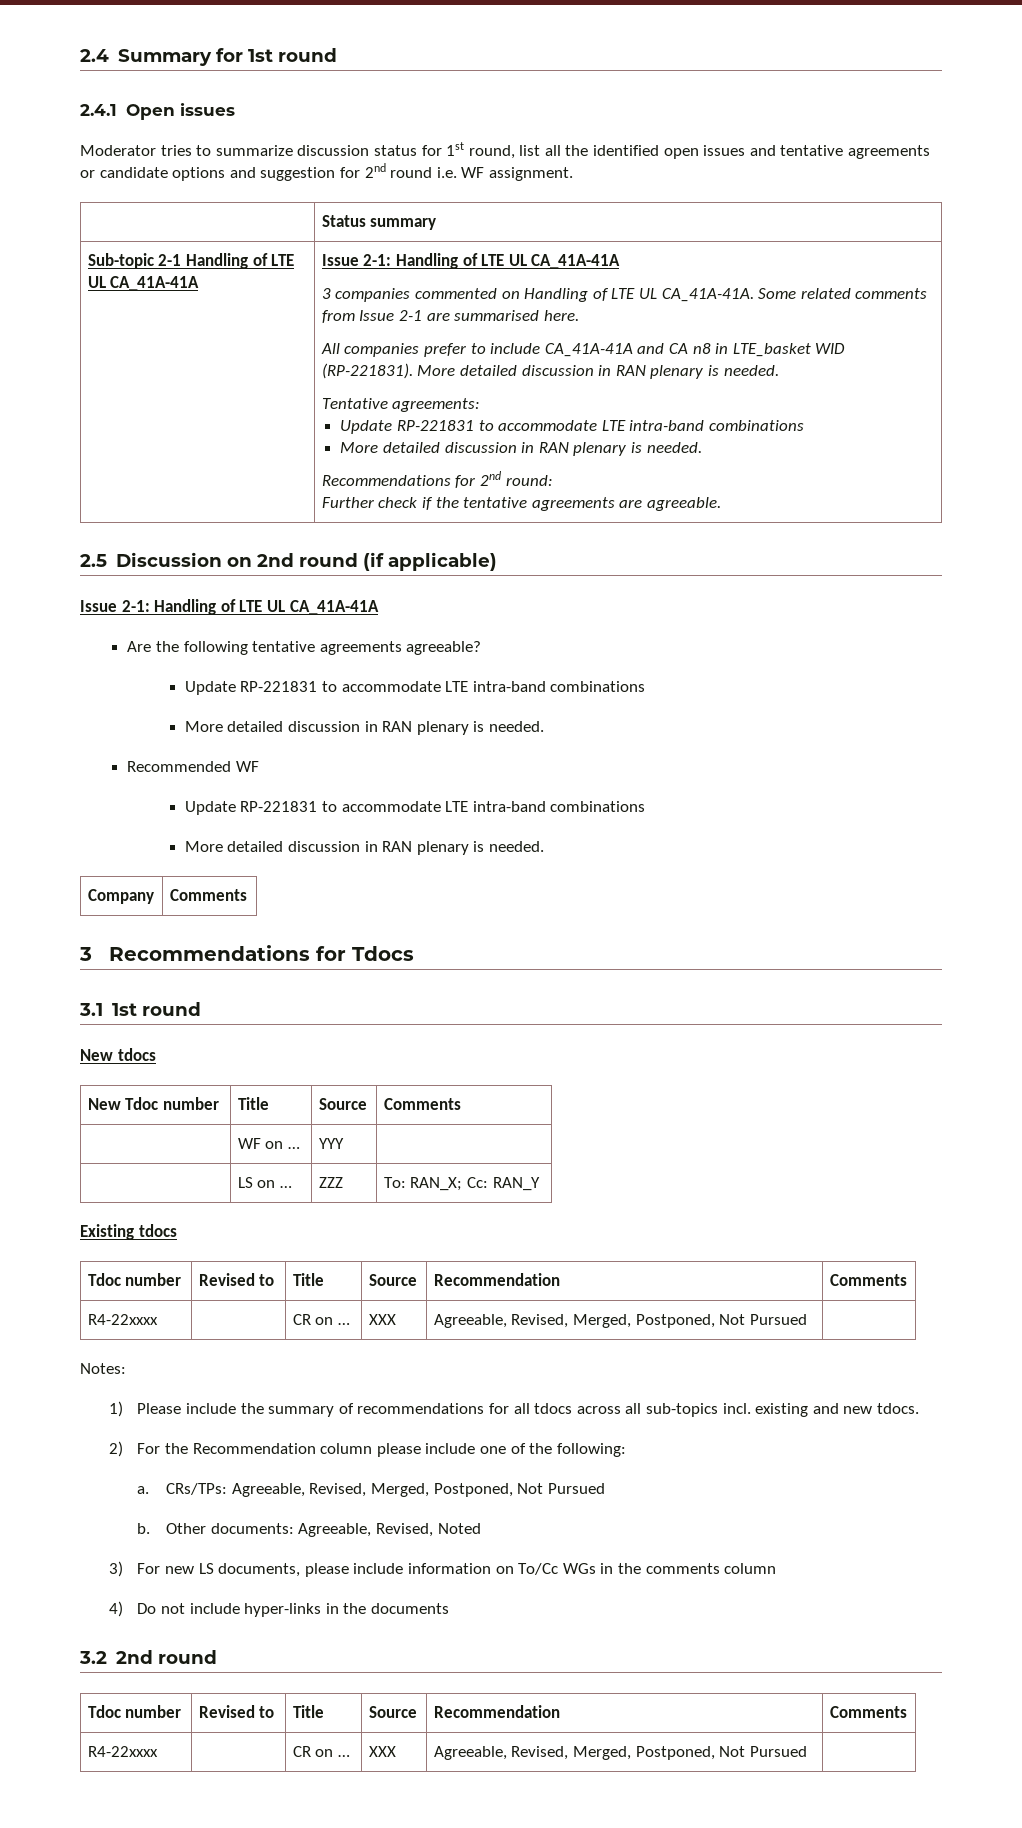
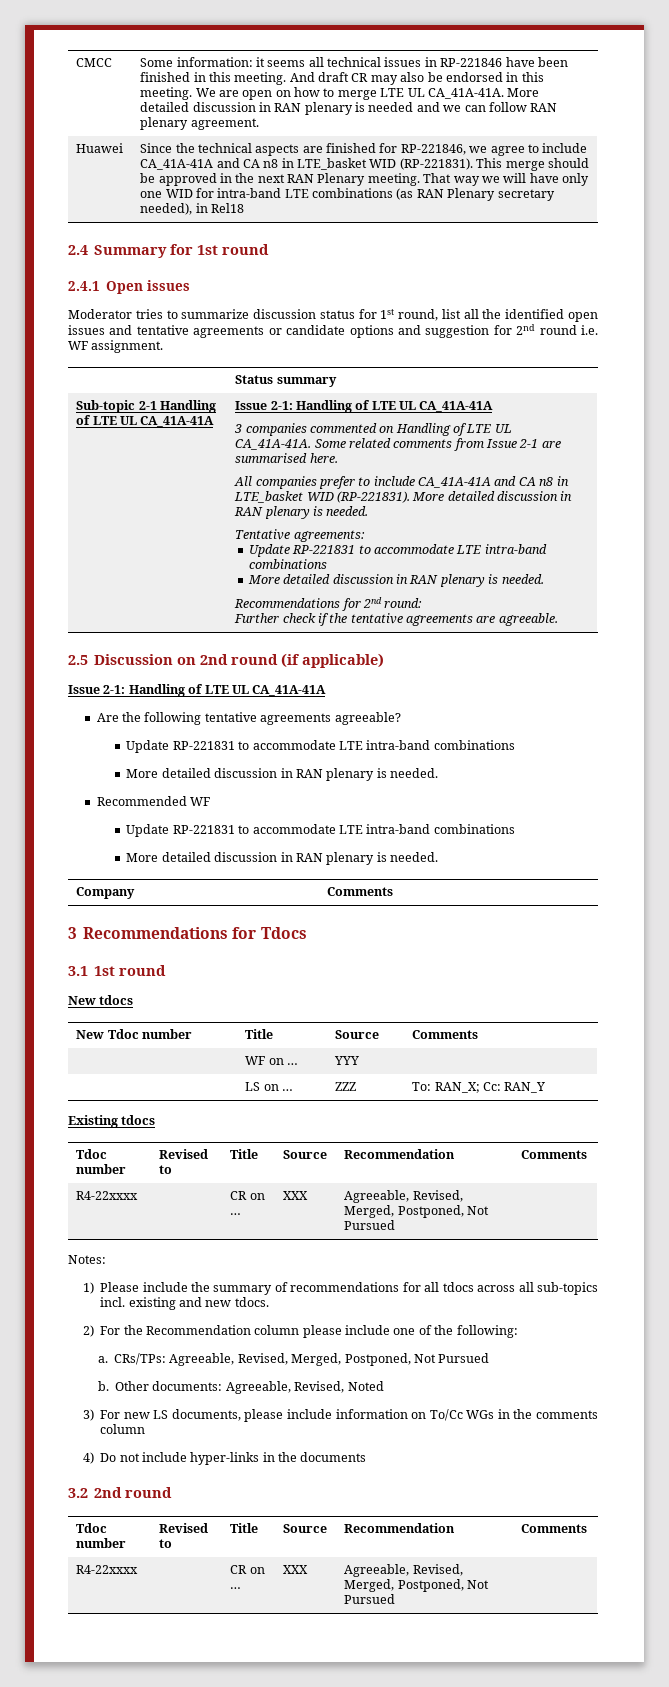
+ CMCC | Some information: it seems all technical issues in RP-221846 have been finished in this meeting. And draft CR may also be endorsed in this meeting. We are open on how to merge LTE UL CA_41A-41A. More detailed discussion in RAN plenary is needed and we can follow RAN plenary agreement.
+ Huawei | Since the technical aspects are finished for RP-221846, we agree to include CA_41A-41A and CA n8 in LTE_basket WID (RP-221831). This merge should be approved in the next RAN Plenary meeting. That way we will have only one WID for intra-band LTE combinations (as RAN Plenary secretary needed), in Rel18

